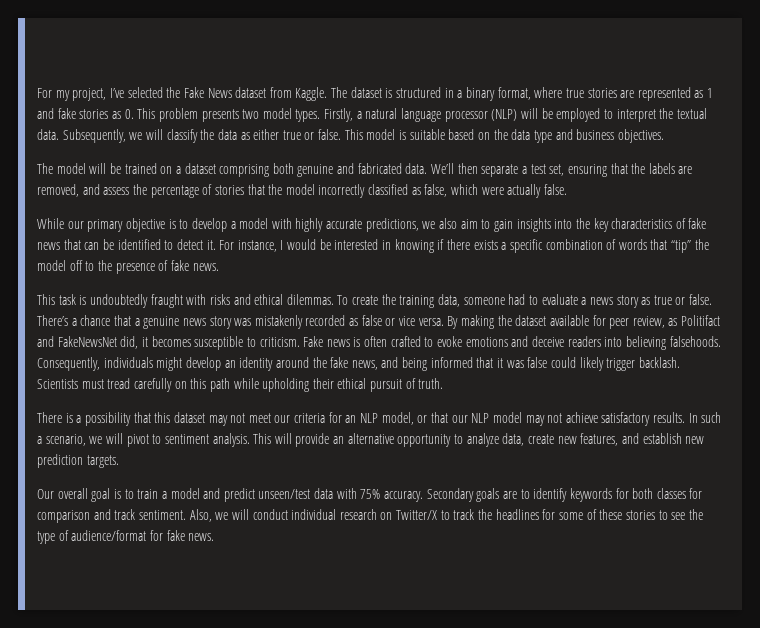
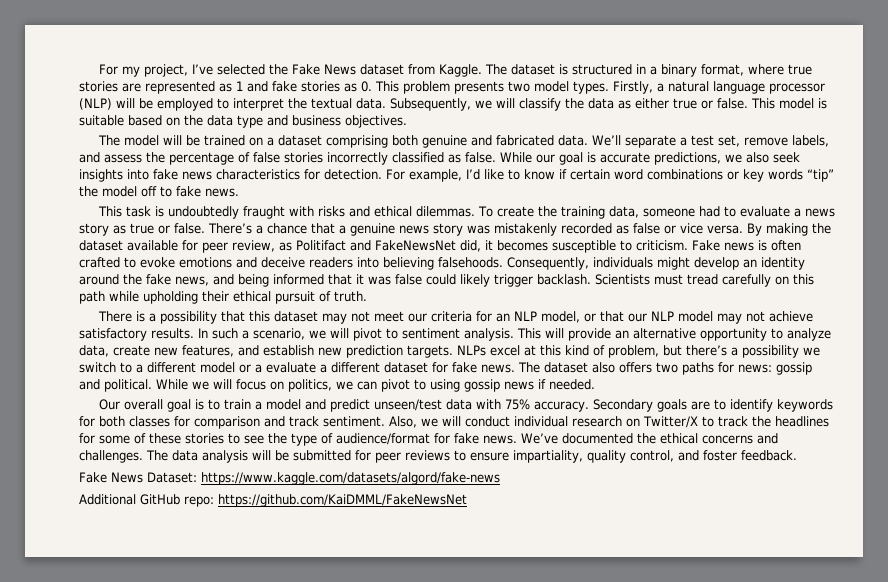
- We’ll then separate a test set, ensuring that the labels are removed, and assess the percentage of stories that the model incorrectly classified as false, which were actually false.
- While our primary objective is to develop a model with highly accurate predictions, we also aim to gain insights into the key characteristics of fake news that can be identified to detect it. For instance, I would be interested in knowing if there exists a specific combination of words that “tip” the model off to the presence of fake news.
+ We’ll separate a test set, remove labels, and assess the percentage of false stories incorrectly classified as false. While our goal is accurate predictions, we also seek insights into fake news characteristics for detection. For example, I’d like to know if certain word combinations or key words “tip” the model off to fake news.
+ NLPs excel at this kind of problem, but there’s a possibility we switch to a different model or a evaluate a different dataset for fake news. The dataset also offers two paths for news: gossip and political. While we will focus on politics, we can pivot to using gossip news if needed.
+ We’ve documented the ethical concerns and challenges. The data analysis will be submitted for peer reviews to ensure impartiality, quality control, and foster feedback.
+ Fake News Dataset: https://www.kaggle.com/datasets/algord/fake-news
+ Additional GitHub repo: https://github.com/KaiDMML/FakeNewsNet

